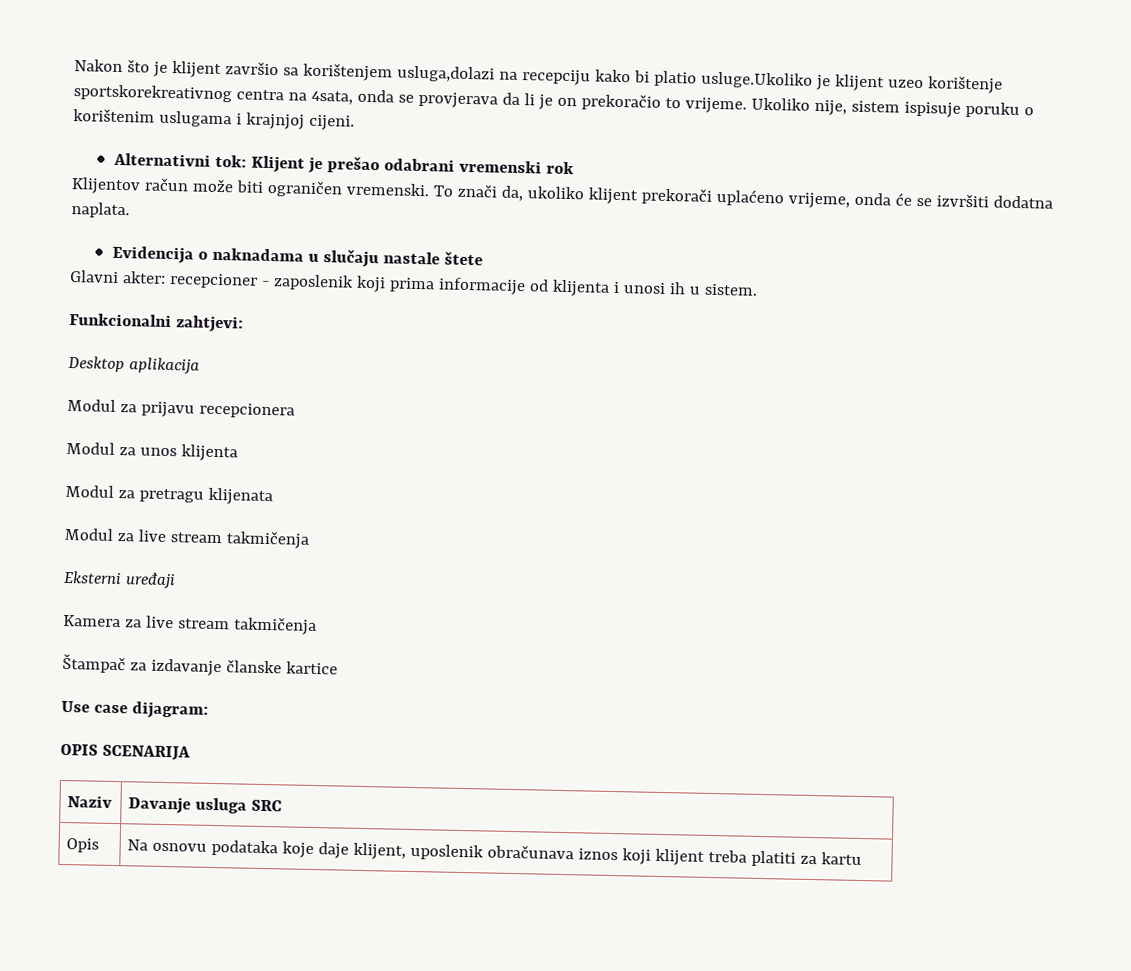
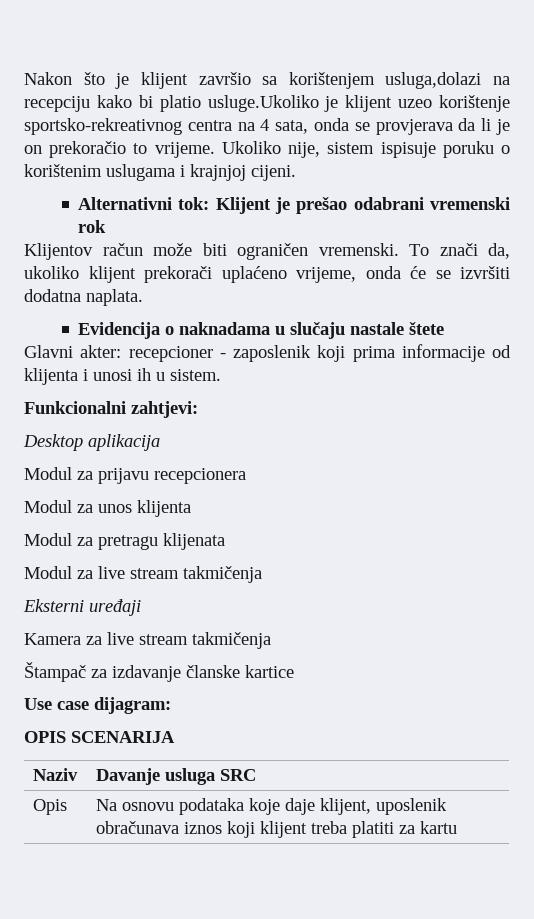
- Nakon što je klijent završio sa korištenjem usluga,dolazi na recepciju kako bi platio usluge.Ukoliko je klijent uzeo korištenje sportskorekreativnog centra na 4sata, onda se provjerava da li je on prekoračio to vrijeme.
+ Nakon što je klijent završio sa korištenjem usluga,dolazi na recepciju kako bi platio usluge.Ukoliko je klijent uzeo korištenje sportsko-rekreativnog centra na 4 sata, onda se provjerava da li je on prekoračio to vrijeme.

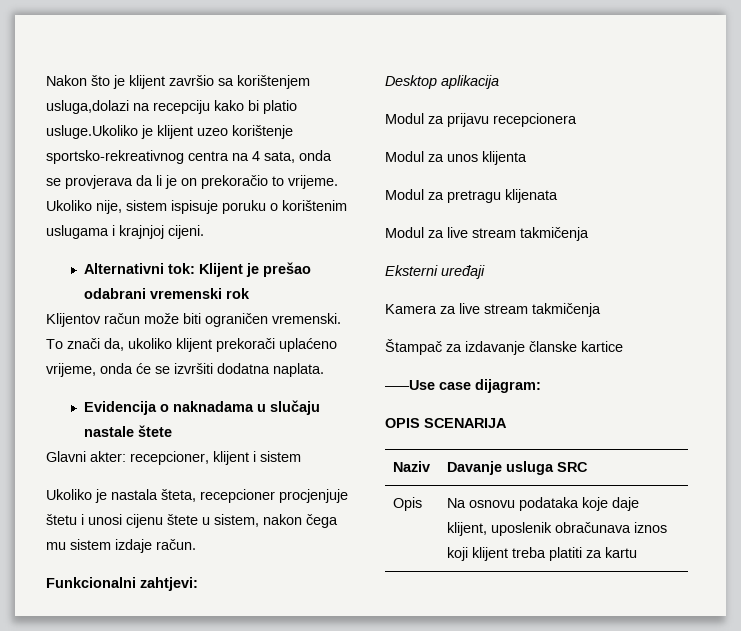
- Glavni akter: recepcioner - zaposlenik koji prima informacije od klijenta i unosi ih u sistem.
+ Glavni akter: recepcioner, klijent i sistem
+ Ukoliko je nastala šteta, recepcioner procjenjuje štetu i unosi cijenu štete u sistem, nakon čega mu sistem izdaje račun.
- Use case dijagram:
+ –––Use case dijagram:

